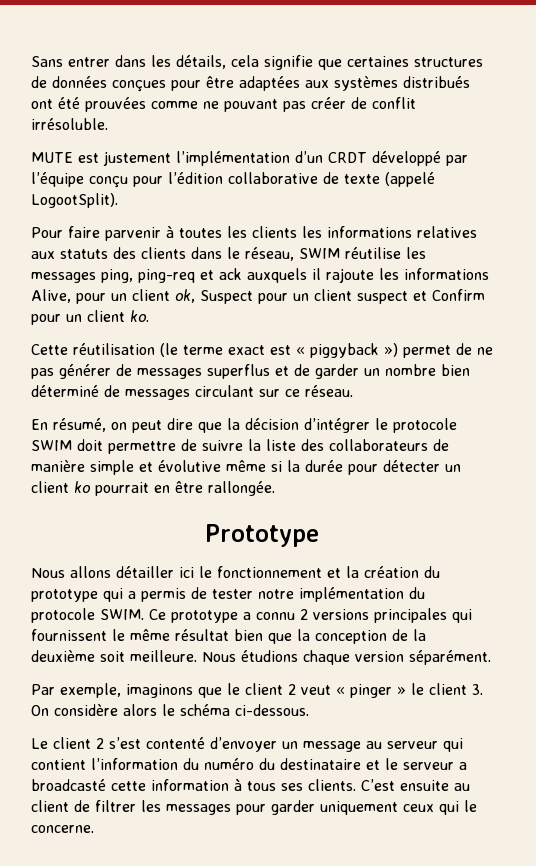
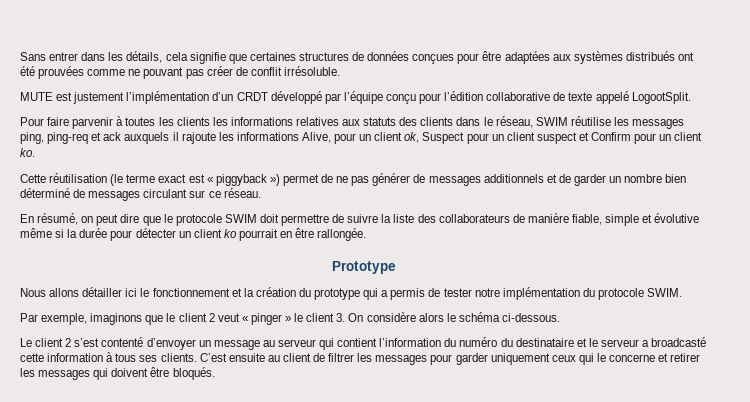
- MUTE est justement l’implémentation d’un CRDT développé par l’équipe conçu pour l’édition collaborative de texte (appelé LogootSplit).
+ MUTE est justement l’implémentation d’un CRDT développé par l’équipe conçu pour l’édition collaborative de texte appelé LogootSplit.
- Cette réutilisation (le terme exact est « piggyback ») permet de ne pas générer de messages superflus et de garder un nombre bien déterminé de messages circulant sur ce réseau.
+ Cette réutilisation (le terme exact est « piggyback ») permet de ne pas générer de messages additionnels et de garder un nombre bien déterminé de messages circulant sur ce réseau.
- En résumé, on peut dire que la décision d’intégrer le protocole SWIM doit permettre de suivre la liste des collaborateurs de manière simple et évolutive même si la durée pour détecter un client ko pourrait en être rallongée.
+ En résumé, on peut dire que le protocole SWIM doit permettre de suivre la liste des collaborateurs de manière fiable, simple et évolutive même si la durée pour détecter un client ko pourrait en être rallongée.
- Ce prototype a connu 2 versions principales qui fournissent le même résultat bien que la conception de la deuxième soit meilleure. Nous étudions chaque version séparément.
- C’est ensuite au client de filtrer les messages pour garder uniquement ceux qui le concerne.
+ C’est ensuite au client de filtrer les messages pour garder uniquement ceux qui le concerne et retirer les messages qui doivent être bloqués.

